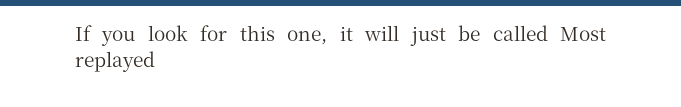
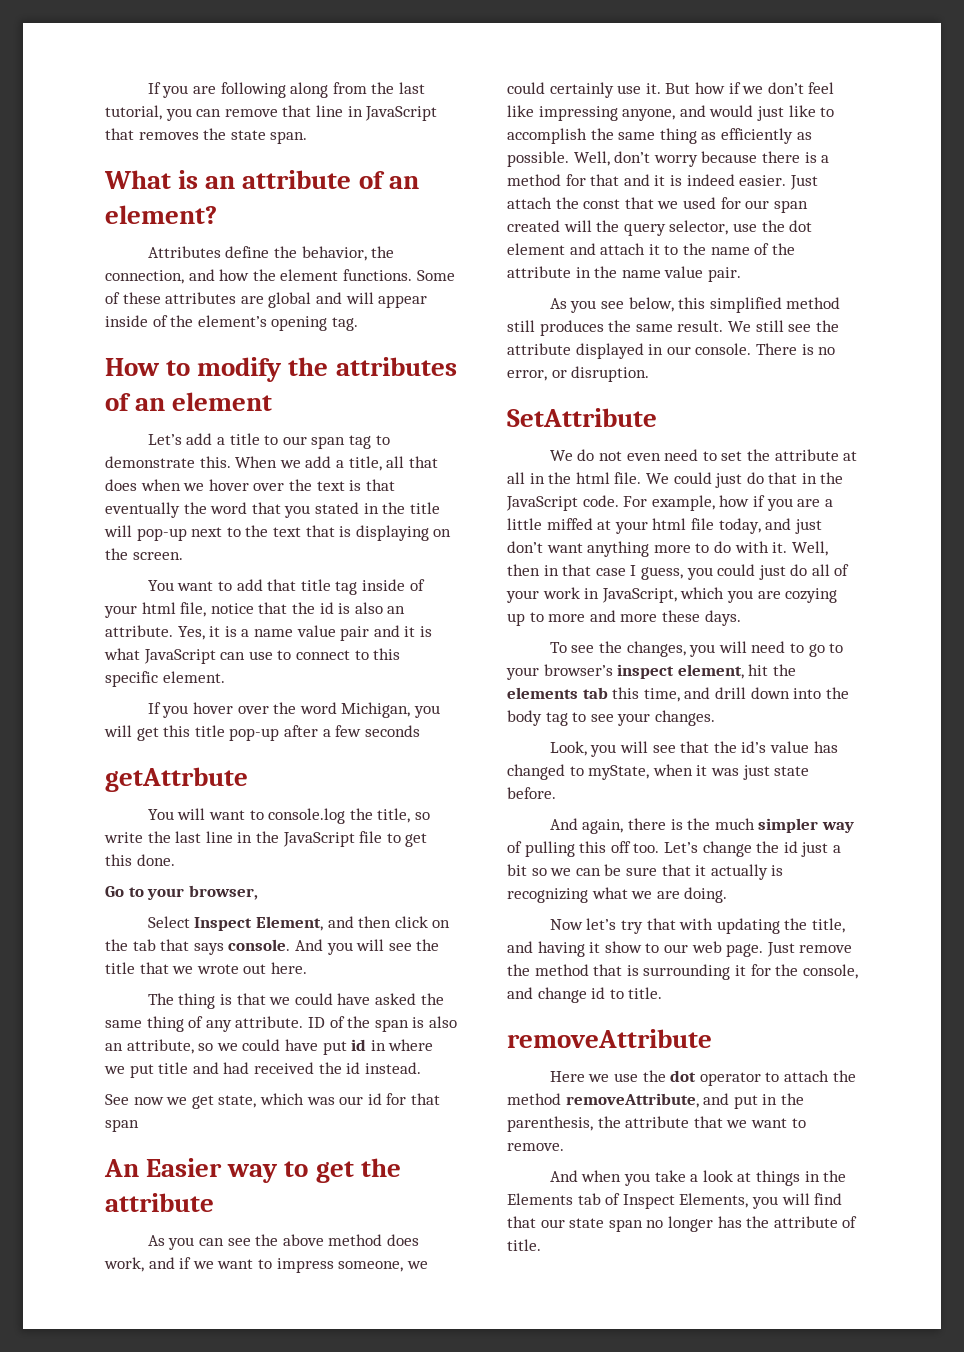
- If you look for this one, it will just be called Most replayed
+ If you are following along from the last tutorial, you can remove that line in JavaScript that removes the state span.
+ What is an attribute of an element?
+ Attributes define the behavior, the connection, and how the element functions. Some of these attributes are global and will appear inside of the element’s opening tag.
+ How to modify the attributes of an element
+ Let’s add a title to our span tag to demonstrate this. When we add a title, all that does when we hover over the text is that eventually the word that you stated in the title will pop-up next to the text that is displaying on the screen.
+ You want to add that title tag inside of your html file, notice that the id is also an attribute. Yes, it is a name value pair and it is what JavaScript can use to connect to this specific element.
+ If you hover over the word Michigan, you will get this title pop-up after a few seconds
+ getAttrbute
+ You will want to console.log the title, so write the last line in the JavaScript file to get this done.
+ Go to your browser,
+ Select Inspect Element, and then click on the tab that says console. And you will see the title that we wrote out here.
+ The thing is that we could have asked the same thing of any attribute. ID of the span is also an attribute, so we could have put id in where we put title and had received the id instead.
+ See now we get state, which was our id for that span
+ An Easier way to get the attribute
+ As you can see the above method does work, and if we want to impress someone, we could certainly use it. But how if we don’t feel like impressing anyone, and would just like to accomplish the same thing as efficiently as possible. Well, don’t worry because there is a method for that and it is indeed easier. Just attach the const that we used for our span created will the query selector, use the dot element and attach it to the name of the attribute in the name value pair.
+ As you see below, this simplified method still produces the same result. We still see the attribute displayed in our console. There is no error, or disruption.
+ SetAttribute
+ We do not even need to set the attribute at all in the html file. We could just do that in the JavaScript code. For example, how if you are a little miffed at your html file today, and just don’t want anything more to do with it. Well, then in that case I guess, you could just do all of your work in JavaScript, which you are cozying up to more and more these days.
+ To see the changes, you will need to go to your browser’s inspect element, hit the elements tab this time, and drill down into the body tag to see your changes.
+ Look, you will see that the id’s value has changed to myState, when it was just state before.
+ And again, there is the much simpler way of pulling this off too. Let’s change the id just a bit so we can be sure that it actually is recognizing what we are doing.
+ Now let’s try that with updating the title, and having it show to our web page. Just remove the method that is surrounding it for the console, and change id to title.
+ removeAttribute
+ Here we use the dot operator to attach the method removeAttribute, and put in the parenthesis, the attribute that we want to remove.
+ And when you take a look at things in the Elements tab of Inspect Elements, you will find that our state span no longer has the attribute of title.

